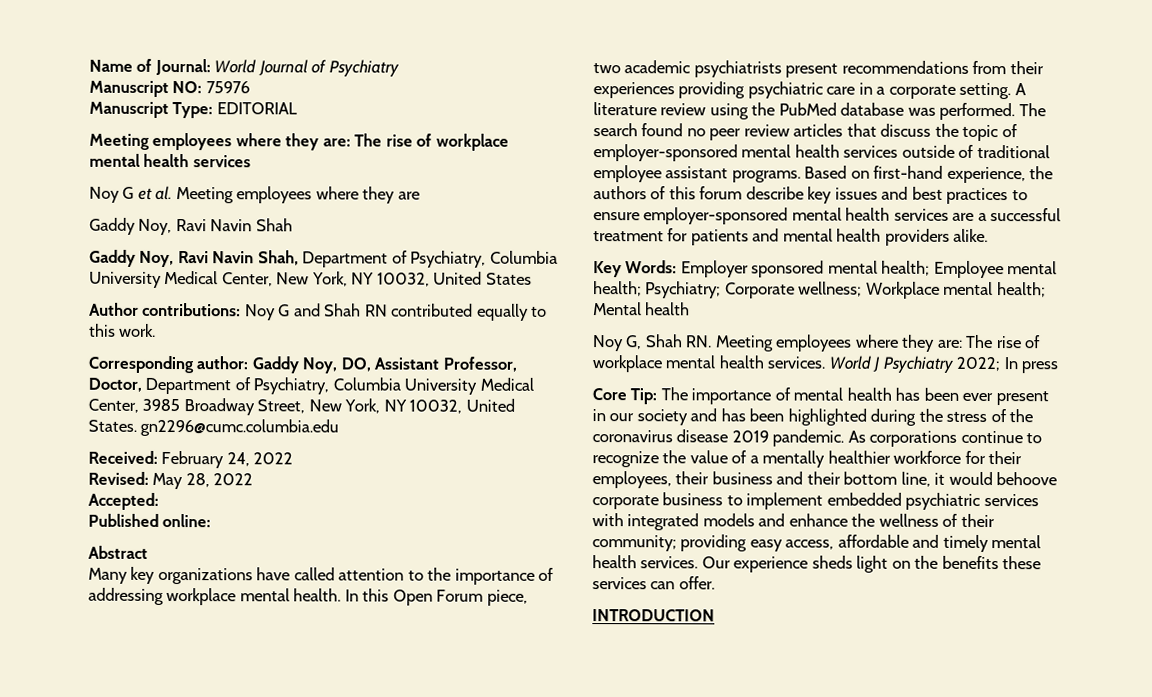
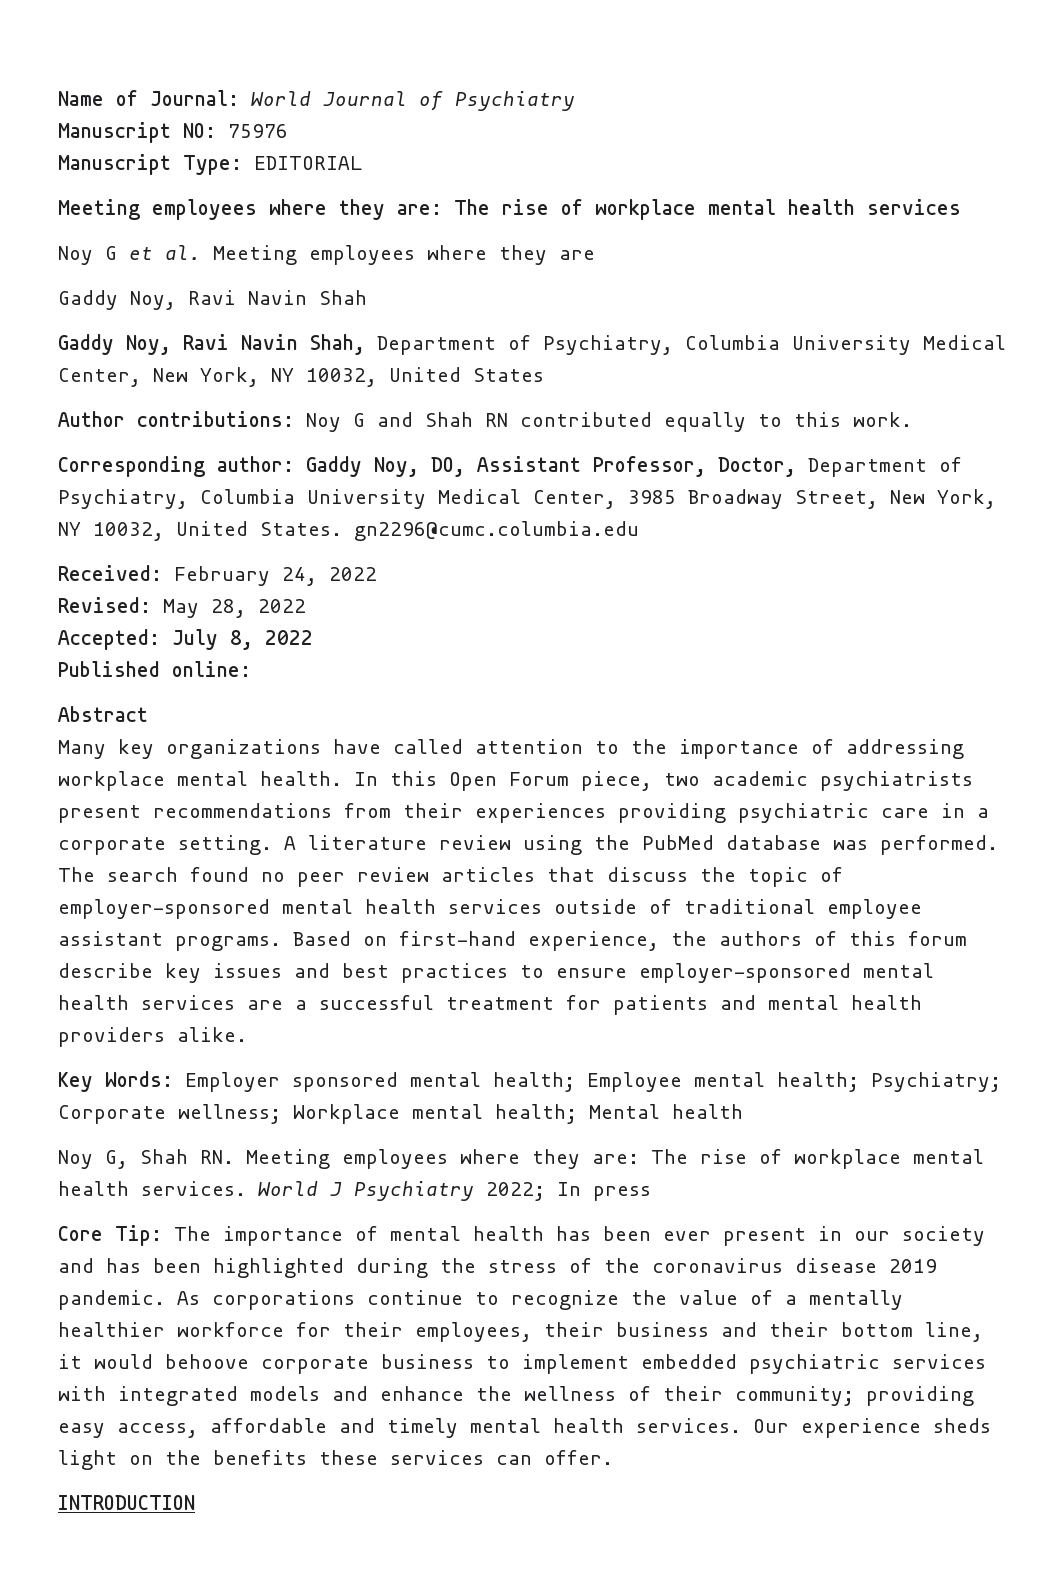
- Accepted:
+ Accepted: July 8, 2022

